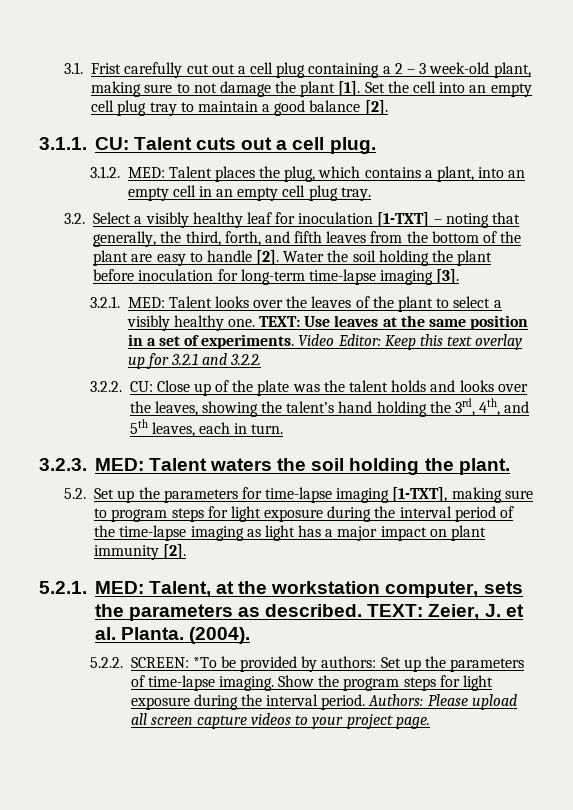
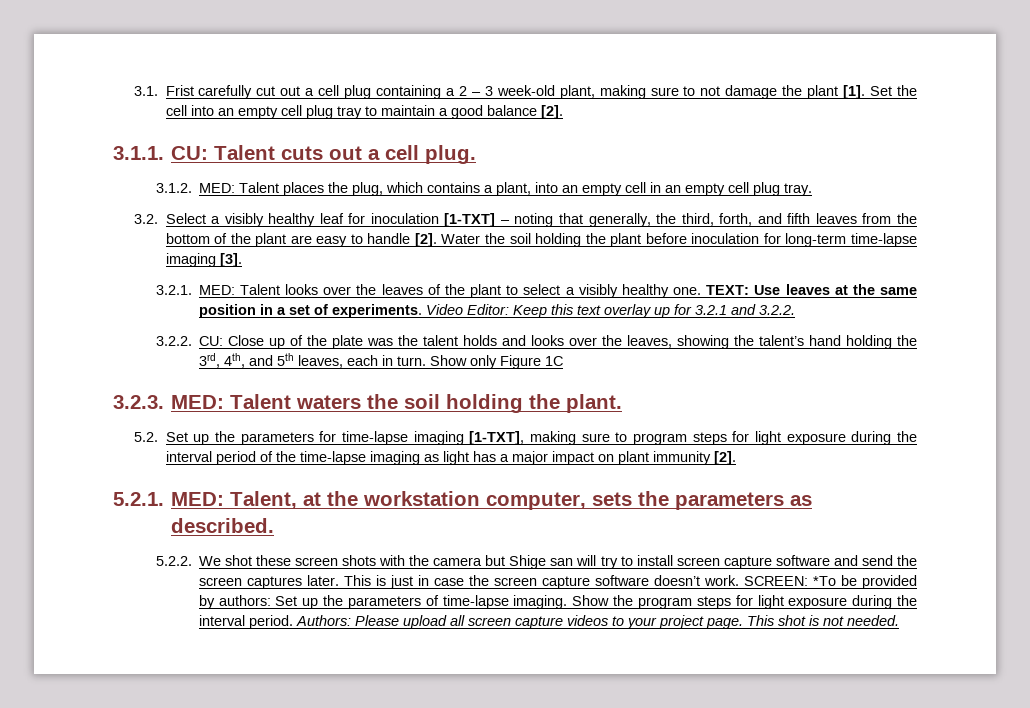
+ Show only Figure 1C
- 5.2.1. MED: Talent, at the workstation computer, sets the parameters as described. TEXT: Zeier, J. et al. Planta. (2004).
- 5.2.2. SCREEN: *To be provided by authors: Set up the parameters of time-lapse imaging.
+ 5.2.1. MED: Talent, at the workstation computer, sets the parameters as described.
+ 5.2.2. We shot these screen shots with the camera but Shige san will try to install screen capture software and send the screen captures later. This is just in case the screen capture software doesn’t work. SCREEN: *To be provided by authors: Set up the parameters of time-lapse imaging.
+ This shot is not needed.

